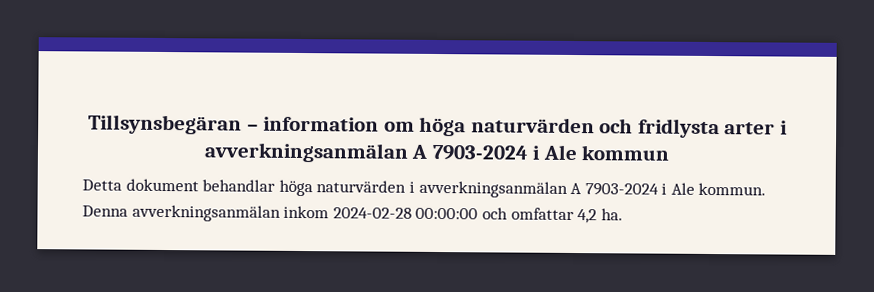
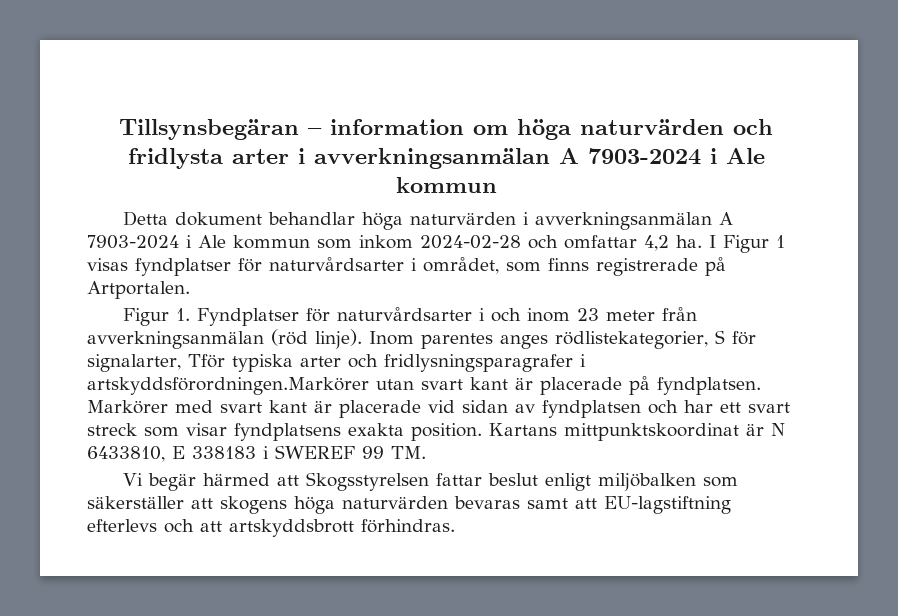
- Detta dokument behandlar höga naturvärden i avverkningsanmälan A 7903-2024 i Ale kommun. Denna avverkningsanmälan inkom 2024-02-28 00:00:00 och omfattar 4,2 ha.
+ Detta dokument behandlar höga naturvärden i avverkningsanmälan A 7903-2024 i Ale kommun som inkom 2024-02-28 och omfattar 4,2 ha.
+ I Figur 1 visas fyndplatser för naturvårdsarter i området, som finns registrerade på Artportalen.
+ Figur 1. Fyndplatser för naturvårdsarter i och inom 23 meter från avverkningsanmälan (röd linje). Inom parentes anges rödlistekategorier, S för signalarter, Tför typiska arter och fridlysningsparagrafer i artskyddsförordningen.Markörer utan svart kant är placerade på fyndplatsen. Markörer med svart kant är placerade vid sidan av fyndplatsen och har ett svart streck som visar fyndplatsens exakta position. Kartans mittpunktskoordinat är N 6433810, E 338183 i SWEREF 99 TM.
+ Vi begär härmed att Skogsstyrelsen fattar beslut enligt miljöbalken som säkerställer att skogens höga naturvärden bevaras samt att EU-lagstiftning efterlevs och att artskyddsbrott förhindras.

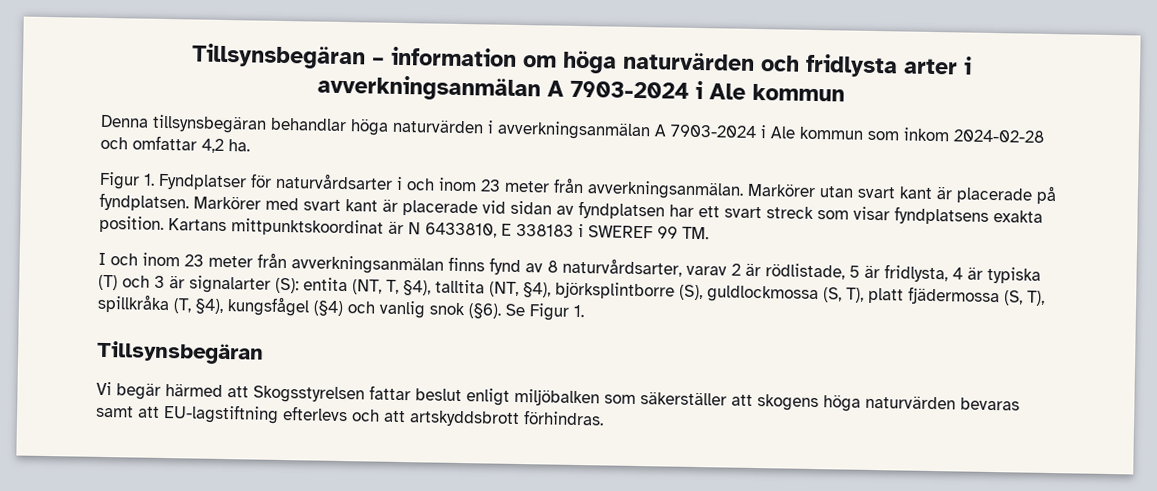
- Detta dokument behandlar höga naturvärden i avverkningsanmälan A 7903-2024 i Ale kommun som inkom 2024-02-28 och omfattar 4,2 ha. I Figur 1 visas fyndplatser för naturvårdsarter i området, som finns registrerade på Artportalen.
+ Denna tillsynsbegäran behandlar höga naturvärden i avverkningsanmälan A 7903-2024 i Ale kommun som inkom 2024-02-28 och omfattar 4,2 ha.
- Figur 1. Fyndplatser för naturvårdsarter i och inom 23 meter från avverkningsanmälan (röd linje). Inom parentes anges rödlistekategorier, S för signalarter, Tför typiska arter och fridlysningsparagrafer i artskyddsförordningen.Markörer utan svart kant är placerade på fyndplatsen.
+ Figur 1. Fyndplatser för naturvårdsarter i och inom 23 meter från avverkningsanmälan. Markörer utan svart kant är placerade på fyndplatsen.
- Markörer med svart kant är placerade vid sidan av fyndplatsen och har ett svart streck som visar fyndplatsens exakta position.
+ Markörer med svart kant är placerade vid sidan av fyndplatsen har ett svart streck som visar fyndplatsens exakta position.
+ I och inom 23 meter från avverkningsanmälan finns fynd av 8 naturvårdsarter, varav 2 är rödlistade, 5 är fridlysta, 4 är typiska (T) och 3 är signalarter (S): entita (NT, T, §4), talltita (NT, §4), björksplintborre (S), guldlockmossa (S, T), platt fjädermossa (S, T), spillkråka (T, §4), kungsfågel (§4) och vanlig snok (§6). Se Figur 1.
+ Tillsynsbegäran

